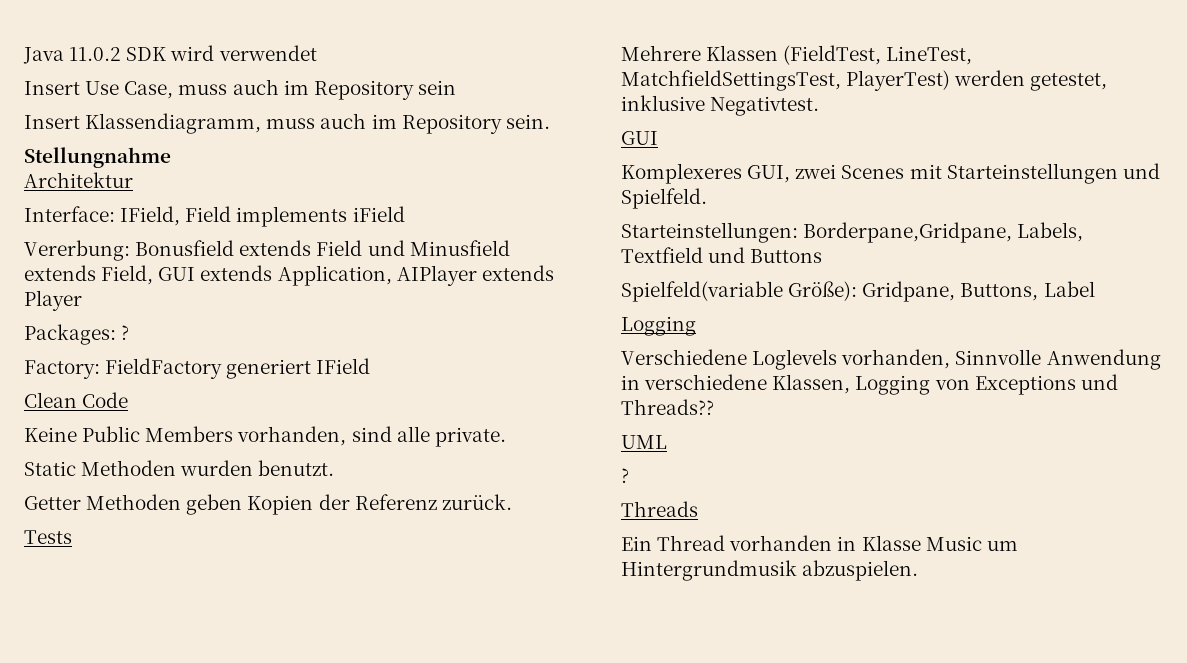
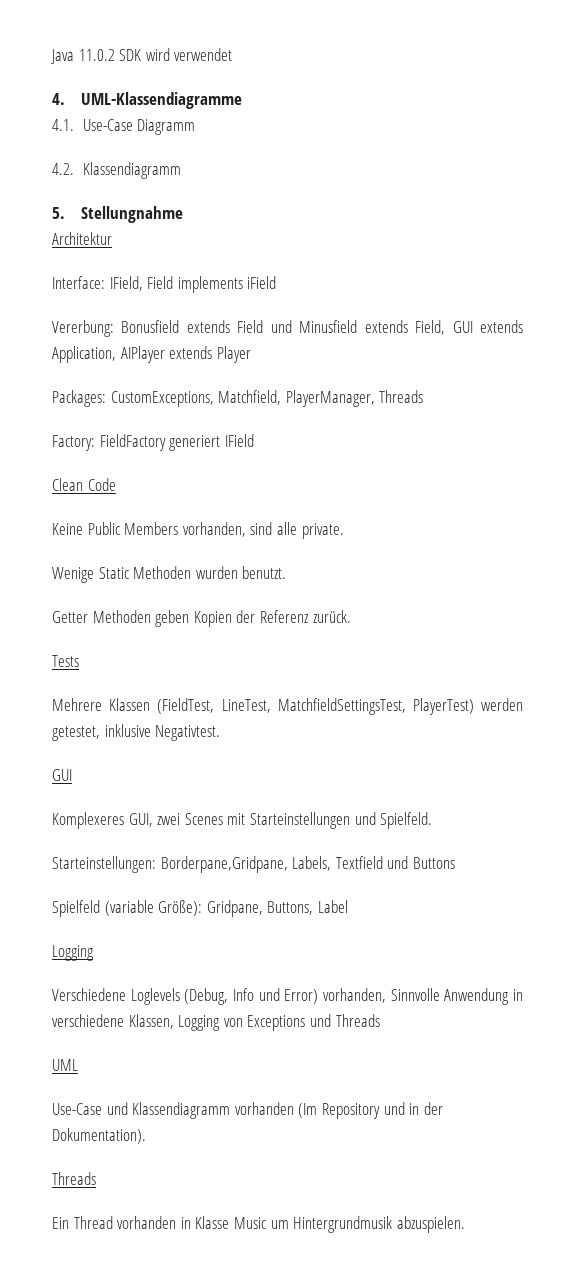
- Insert Use Case, muss auch im Repository sein
- Insert Klassendiagramm, muss auch im Repository sein.
- Stellungnahme
+ 4. UML-Klassendiagramme
+ 4.1. Use-Case Diagramm
+ 4.2. Klassendiagramm
+ 5. Stellungnahme
- Packages: ?
+ Packages: CustomExceptions, Matchfield, PlayerManager, Threads
- Static Methoden wurden benutzt.
+ Wenige Static Methoden wurden benutzt.
- Spielfeld(variable Größe): Gridpane, Buttons, Label
+ Spielfeld (variable Größe): Gridpane, Buttons, Label
- Verschiedene Loglevels vorhanden, Sinnvolle Anwendung in verschiedene Klassen, Logging von Exceptions und Threads??
+ Verschiedene Loglevels (Debug, Info und Error) vorhanden, Sinnvolle Anwendung in verschiedene Klassen, Logging von Exceptions und Threads
  UML
- ?
+ Use-Case und Klassendiagramm vorhanden (Im Repository und in der Dokumentation).

